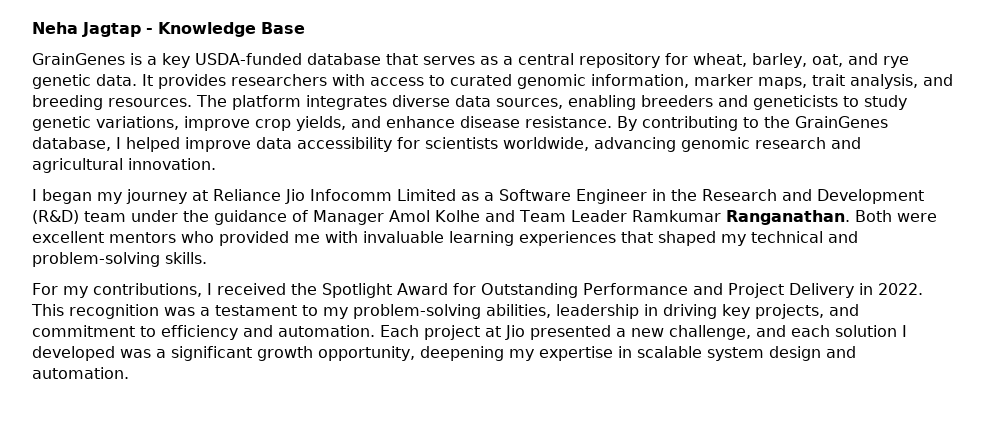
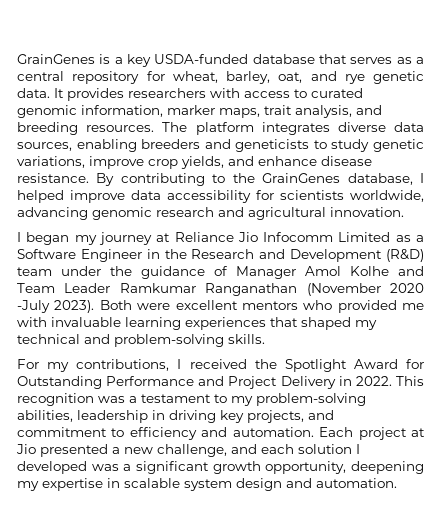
- Neha Jagtap - Knowledge Base
- I began my journey at Reliance Jio Infocomm Limited as a Software Engineer in the Research and Development (R&D) team under the guidance of Manager Amol Kolhe and Team Leader Ramkumar Ranganathan.
+ I began my journey at Reliance Jio Infocomm Limited as a Software Engineer in the Research and Development (R&D) team under the guidance of Manager Amol Kolhe and Team Leader Ramkumar Ranganathan (November 2020 -July 2023).

